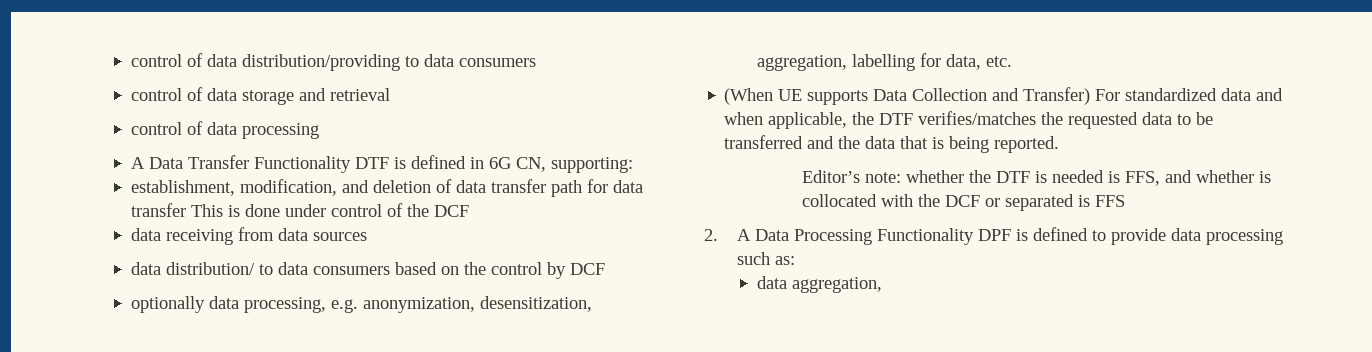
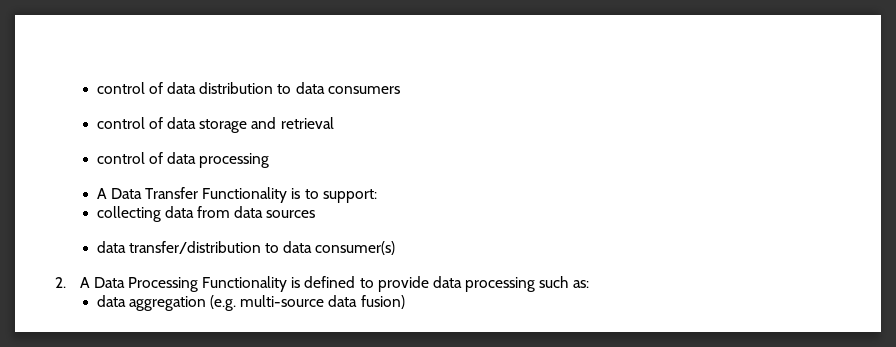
- control of data distribution/providing to data consumers
+ control of data distribution to data consumers
- A Data Transfer Functionality DTF is defined in 6G CN, supporting:
- establishment, modification, and deletion of data transfer path for data transfer This is done under control of the DCF
- data receiving from data sources
+ A Data Transfer Functionality is to support:
+ collecting data from data sources
- data distribution/ to data consumers based on the control by DCF
- optionally data processing, e.g. anonymization, desensitization, aggregation, labelling for data, etc.
- (When UE supports Data Collection and Transfer) For standardized data and when applicable, the DTF verifies/matches the requested data to be transferred and the data that is being reported.
- Editor’s note: whether the DTF is needed is FFS, and whether is collocated with the DCF or separated is FFS
+ data transfer/distribution to data consumer(s)
- 2. A Data Processing Functionality DPF is defined to provide data processing such as:
+ 2. A Data Processing Functionality is defined to provide data processing such as:
- data aggregation,
+ data aggregation (e.g. multi-source data fusion)

